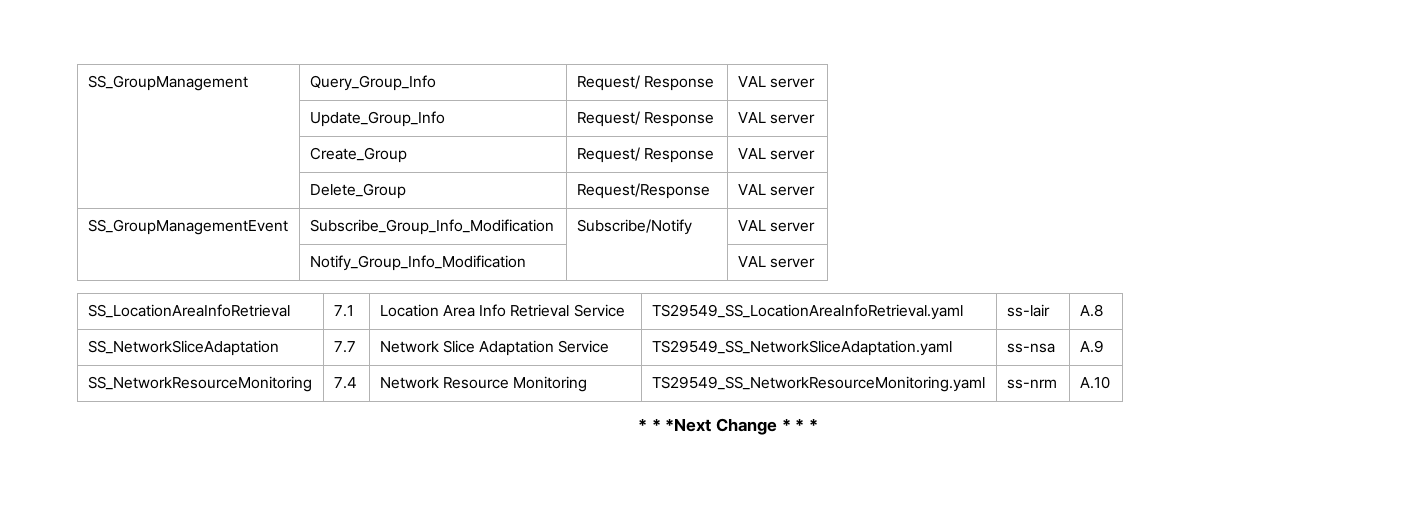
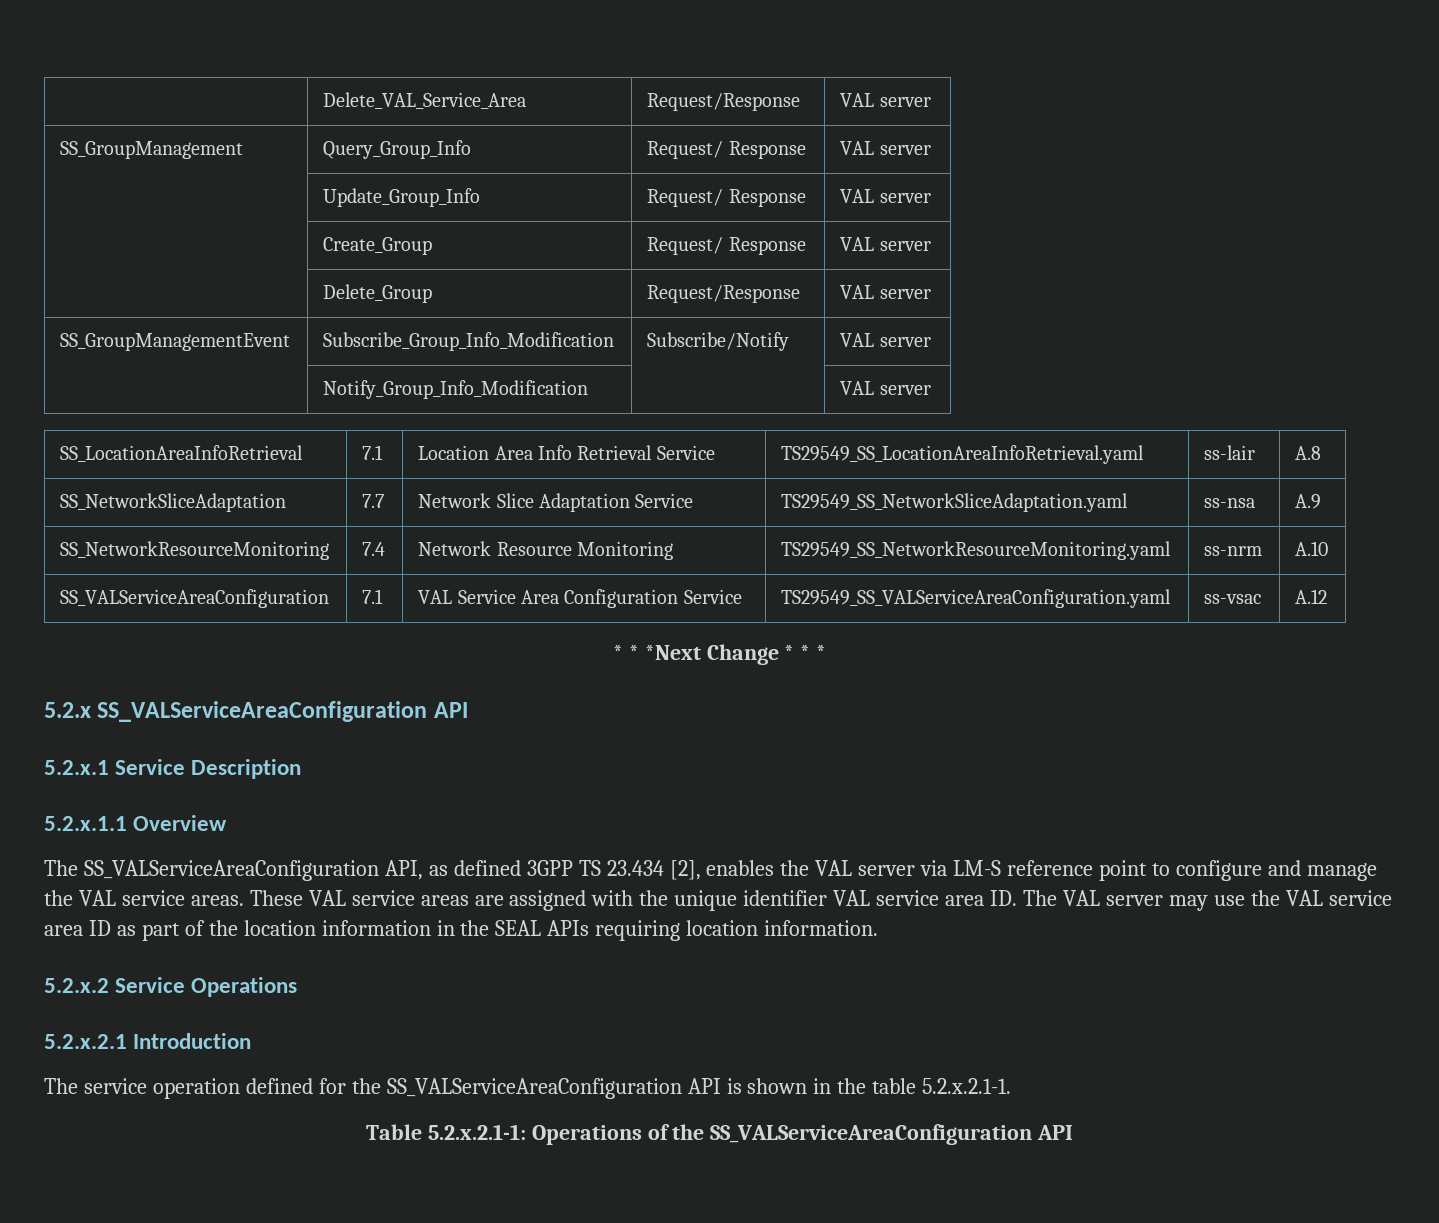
+ | Delete_VAL_Service_Area | Request/Response | VAL server
+ SS_VALServiceAreaConfiguration | 7.1 | VAL Service Area Configuration Service | TS29549_SS_VALServiceAreaConfiguration.yaml | ss-vsac | A.12
+ 5.2.x SS_VALServiceAreaConfiguration API
+ 5.2.x.1 Service Description
+ 5.2.x.1.1 Overview
+ The SS_VALServiceAreaConfiguration API, as defined 3GPP TS 23.434 [2], enables the VAL server via LM-S reference point to configure and manage the VAL service areas. These VAL service areas are assigned with the unique identifier VAL service area ID. The VAL server may use the VAL service area ID as part of the location information in the SEAL APIs requiring location information.
+ 5.2.x.2 Service Operations
+ 5.2.x.2.1 Introduction
+ The service operation defined for the SS_VALServiceAreaConfiguration API is shown in the table 5.2.x.2.1-1.
+ Table 5.2.x.2.1-1: Operations of the SS_VALServiceAreaConfiguration API

